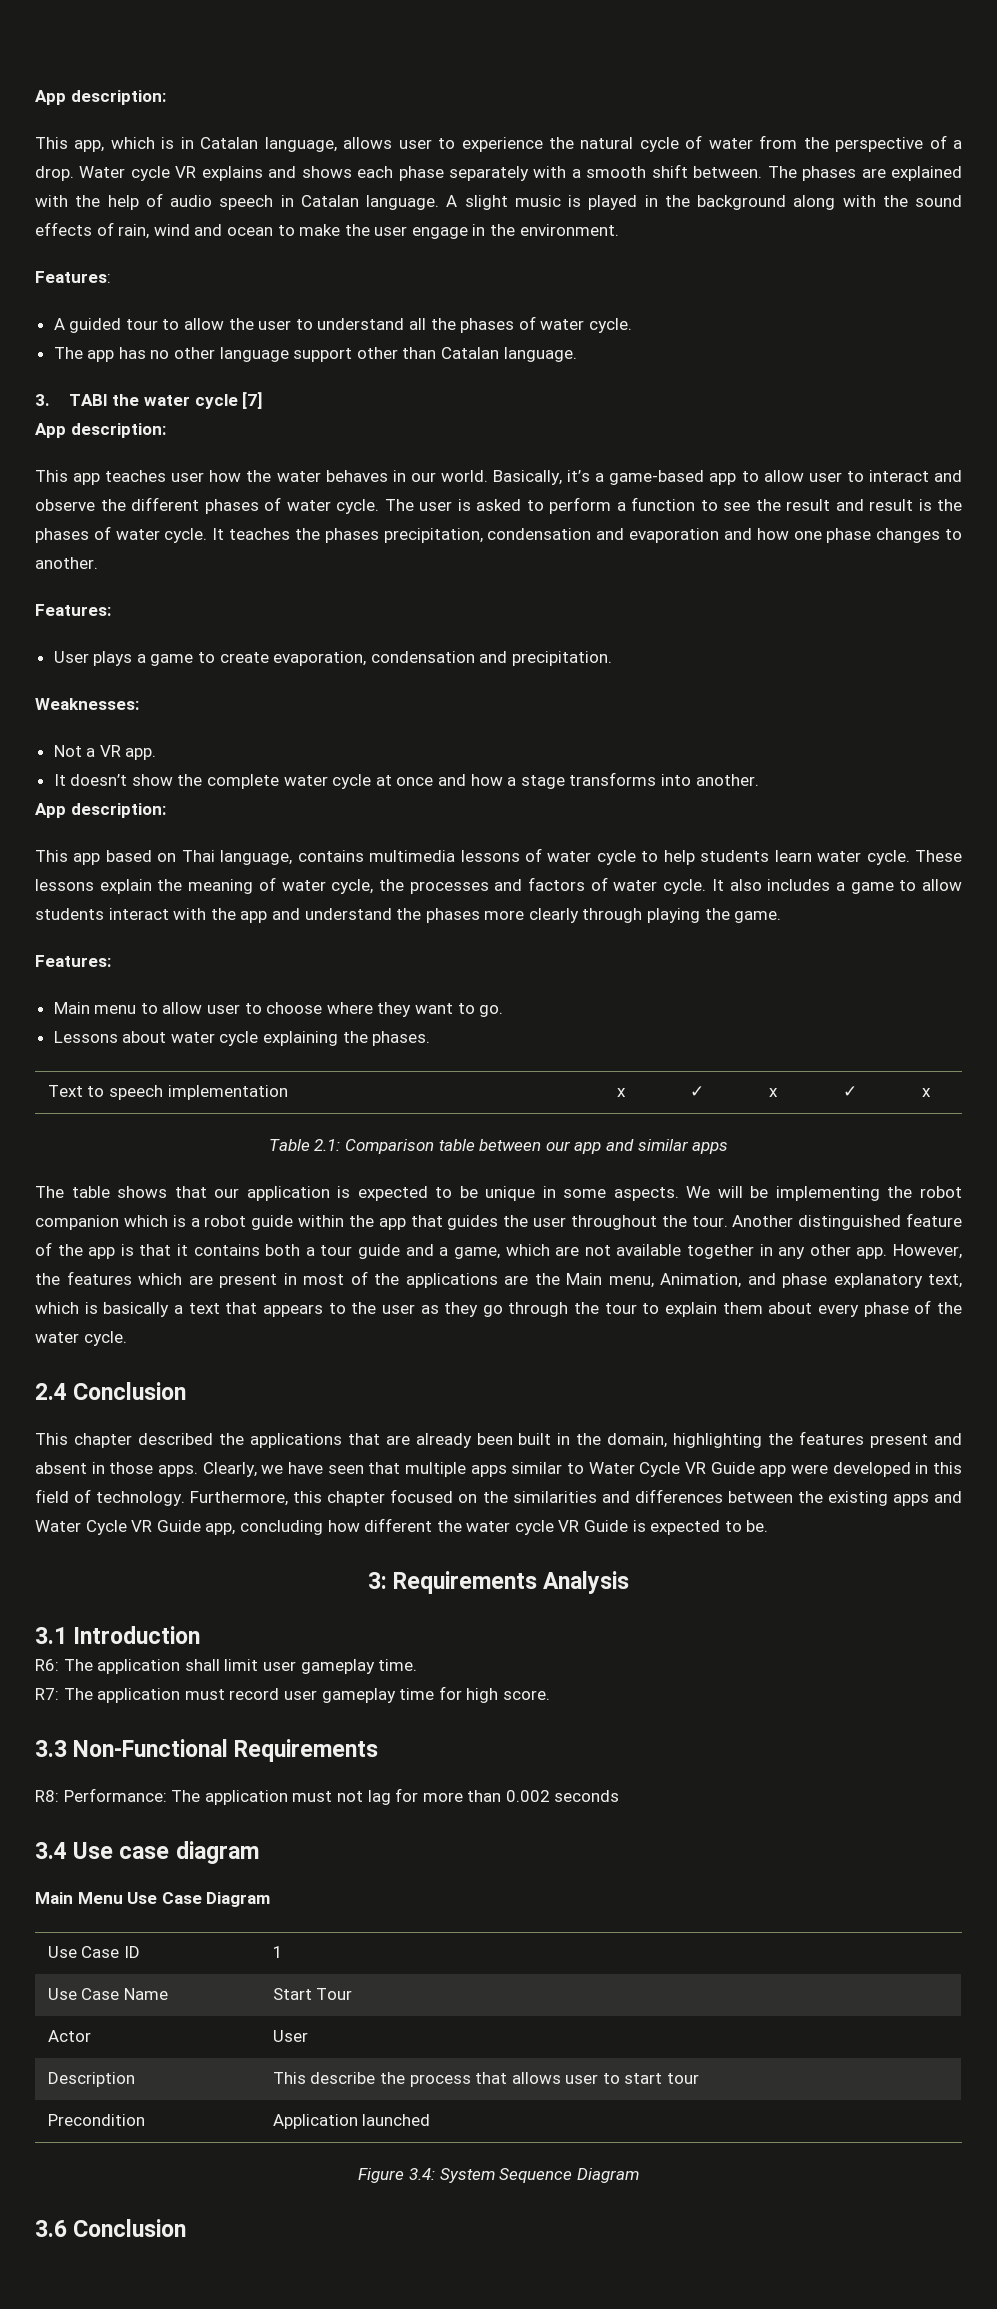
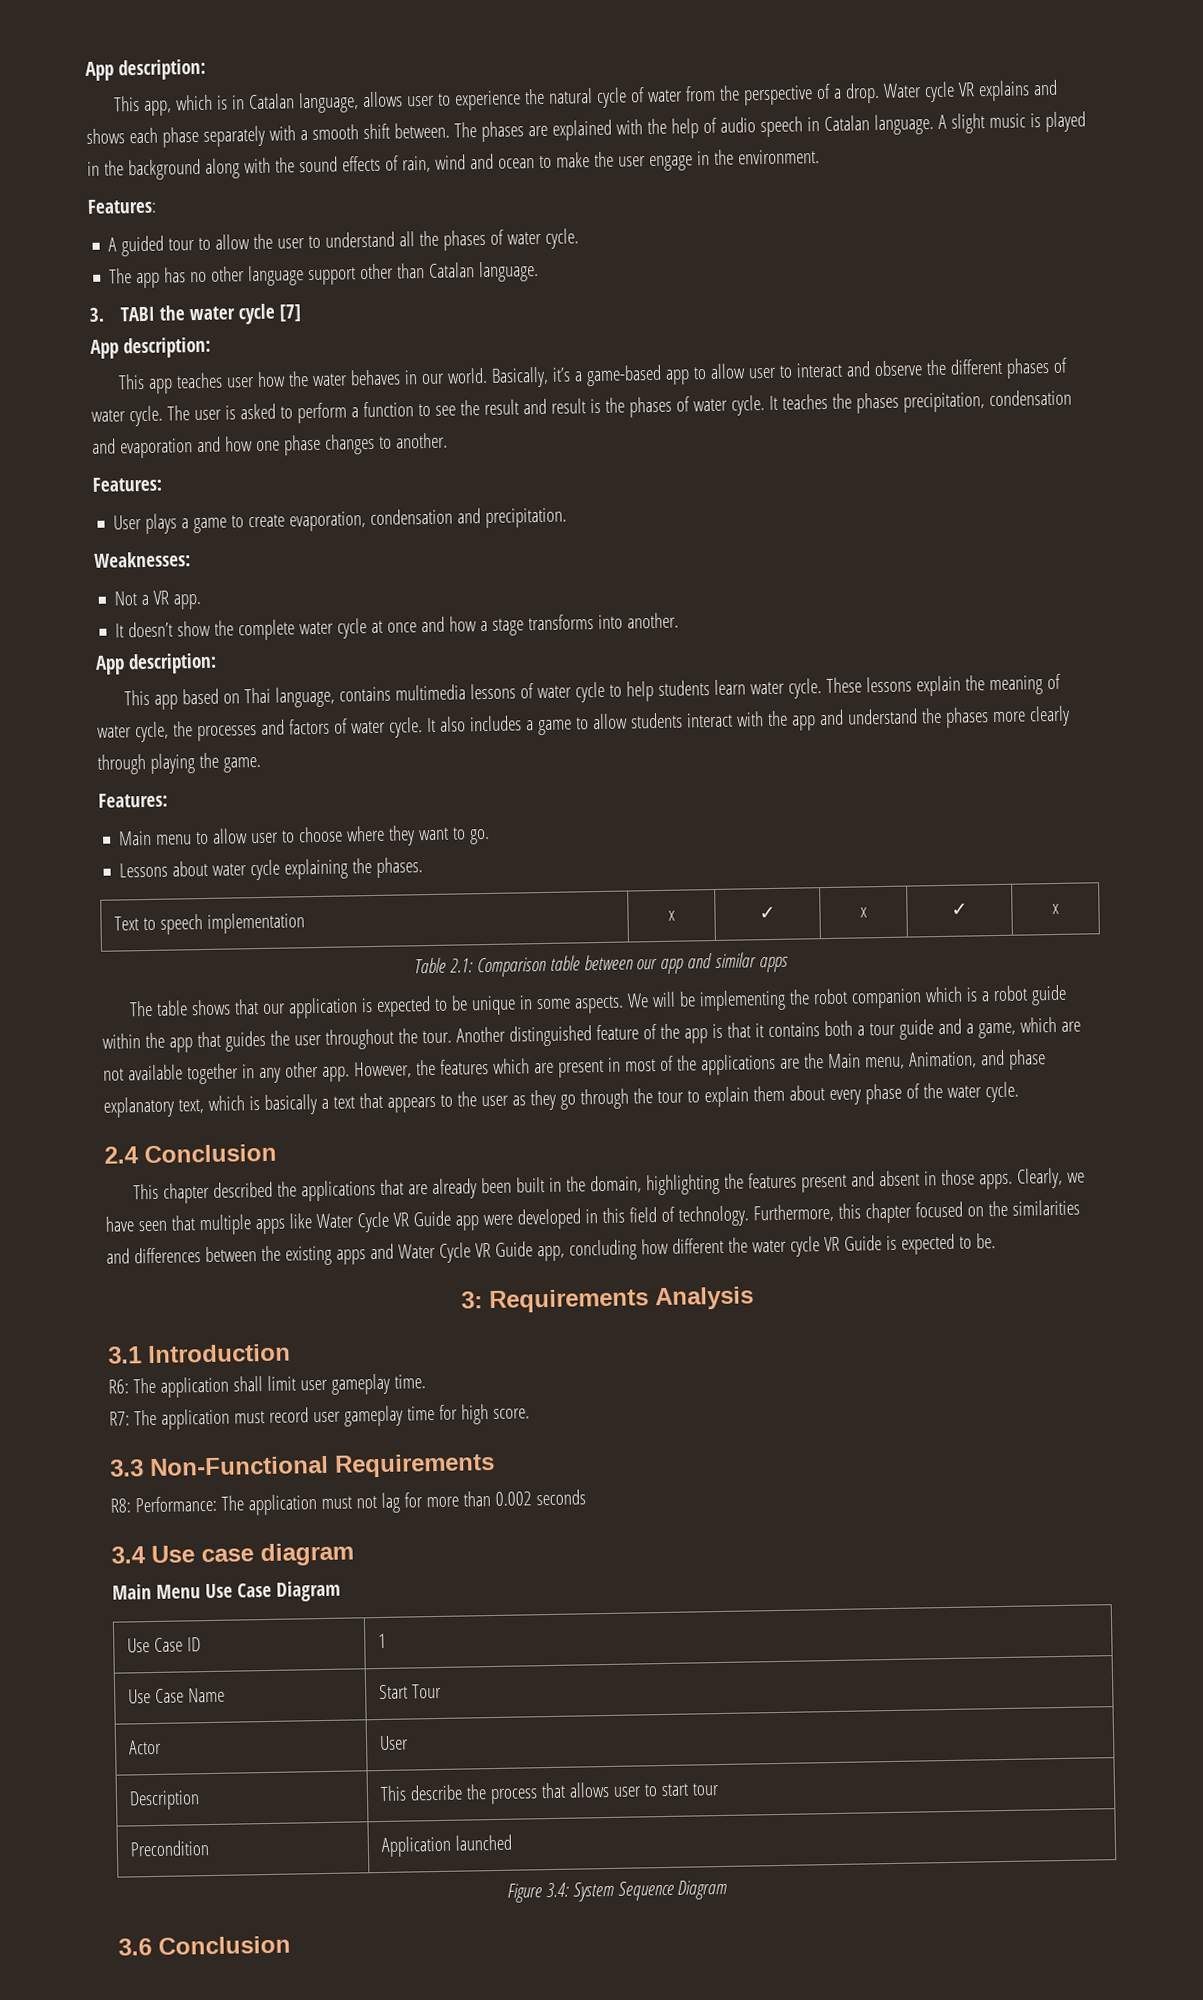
- Clearly, we have seen that multiple apps similar to Water Cycle VR Guide app were developed in this field of technology.
+ Clearly, we have seen that multiple apps like Water Cycle VR Guide app were developed in this field of technology.

